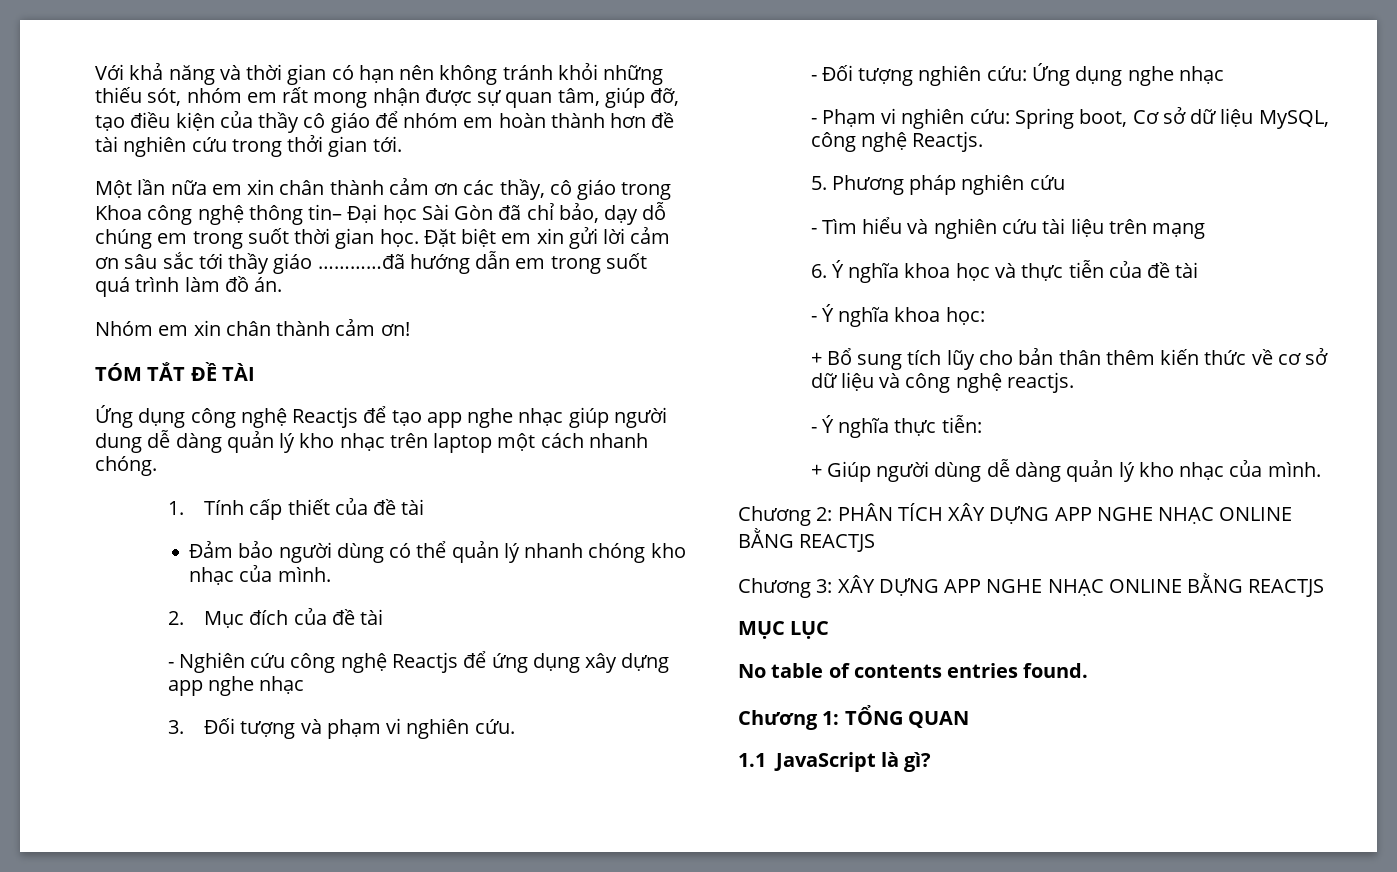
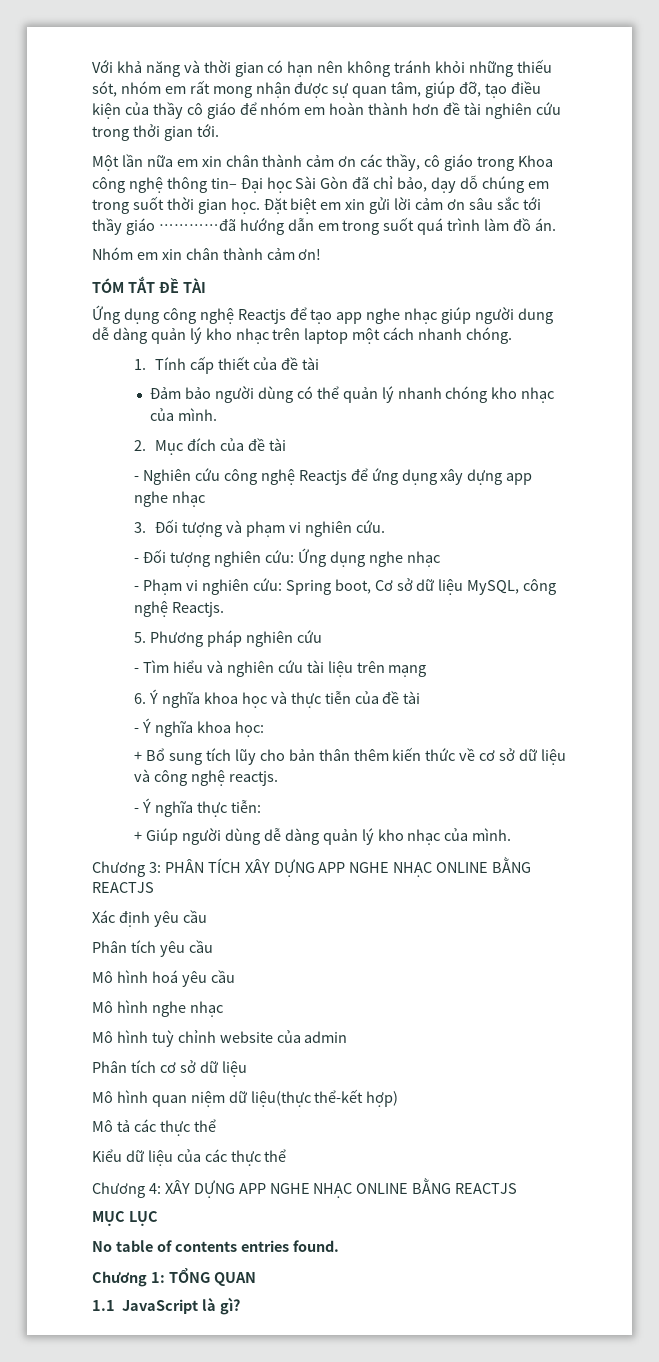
- Chương 2: PHÂN TÍCH XÂY DỰNG APP NGHE NHẠC ONLINE BẰNG REACTJS
+ Chương 3: PHÂN TÍCH XÂY DỰNG APP NGHE NHẠC ONLINE BẰNG REACTJS
- Chương 3: XÂY DỰNG APP NGHE NHẠC ONLINE BẰNG REACTJS
+ Xác định yêu cầu
+ Phân tích yêu cầu
+ Mô hình hoá yêu cầu
+ Mô hình nghe nhạc
+ Mô hình tuỳ chỉnh website của admin
+ Phân tích cơ sở dữ liệu
+ Mô hình quan niệm dữ liệu(thực thể-kết hợp)
+ Mô tả các thực thể
+ Kiểu dữ liệu của các thực thể
+ Chương 4: XÂY DỰNG APP NGHE NHẠC ONLINE BẰNG REACTJS

